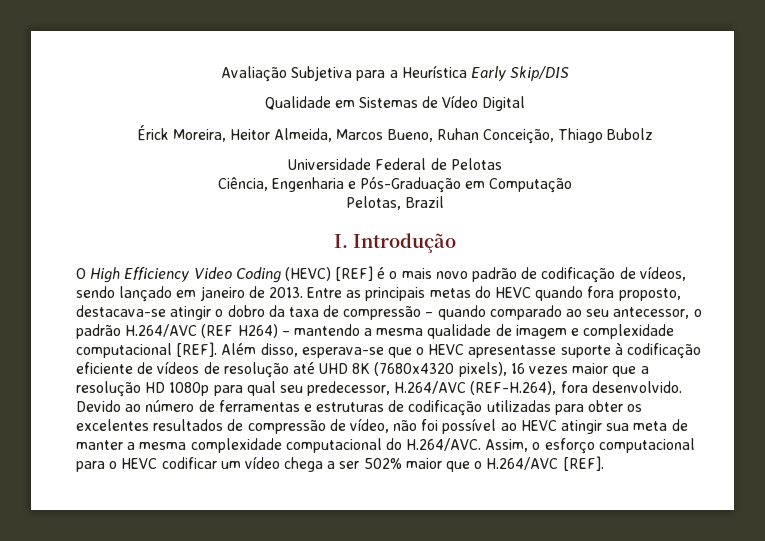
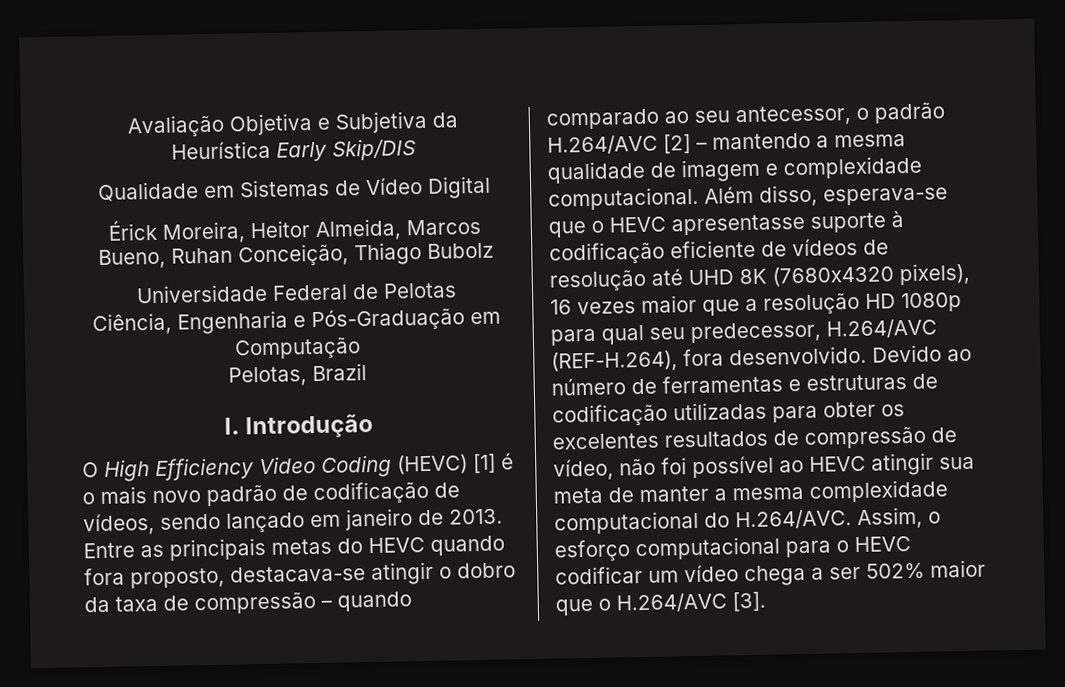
- Avaliação Subjetiva para a Heurística Early Skip/DIS
+ Avaliação Objetiva e Subjetiva da Heurística Early Skip/DIS
- O High Efficiency Video Coding (HEVC) [REF] é o mais novo padrão de codificação de vídeos, sendo lançado em janeiro de 2013.
+ O High Efficiency Video Coding (HEVC) [1] é o mais novo padrão de codificação de vídeos, sendo lançado em janeiro de 2013.
- Entre as principais metas do HEVC quando fora proposto, destacava-se atingir o dobro da taxa de compressão – quando comparado ao seu antecessor, o padrão H.264/AVC (REF H264) – mantendo a mesma qualidade de imagem e complexidade computacional [REF].
+ Entre as principais metas do HEVC quando fora proposto, destacava-se atingir o dobro da taxa de compressão – quando comparado ao seu antecessor, o padrão H.264/AVC [2] – mantendo a mesma qualidade de imagem e complexidade computacional.
- Devido ao número de ferramentas e estruturas de codificação utilizadas para obter os excelentes resultados de compressão de vídeo, não foi possível ao HEVC atingir sua meta de manter a mesma complexidade computacional do H.264/AVC. Assim, o esforço computacional para o HEVC codificar um vídeo chega a ser 502% maior que o H.264/AVC [REF].
+ Devido ao número de ferramentas e estruturas de codificação utilizadas para obter os excelentes resultados de compressão de vídeo, não foi possível ao HEVC atingir sua meta de manter a mesma complexidade computacional do H.264/AVC. Assim, o esforço computacional para o HEVC codificar um vídeo chega a ser 502% maior que o H.264/AVC [3].

